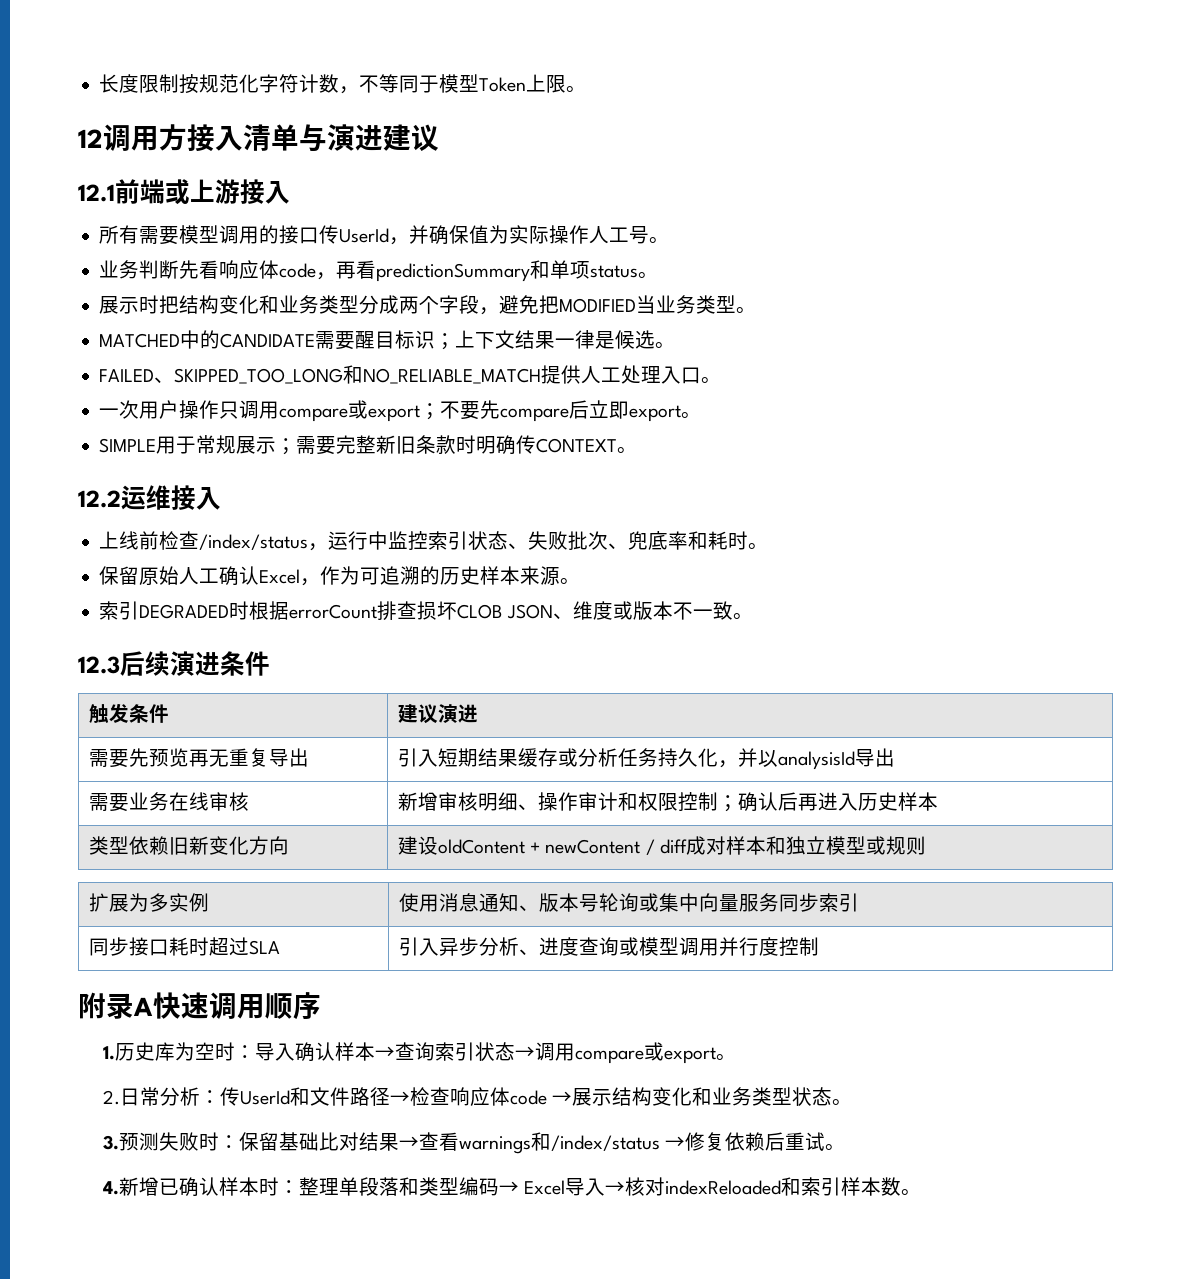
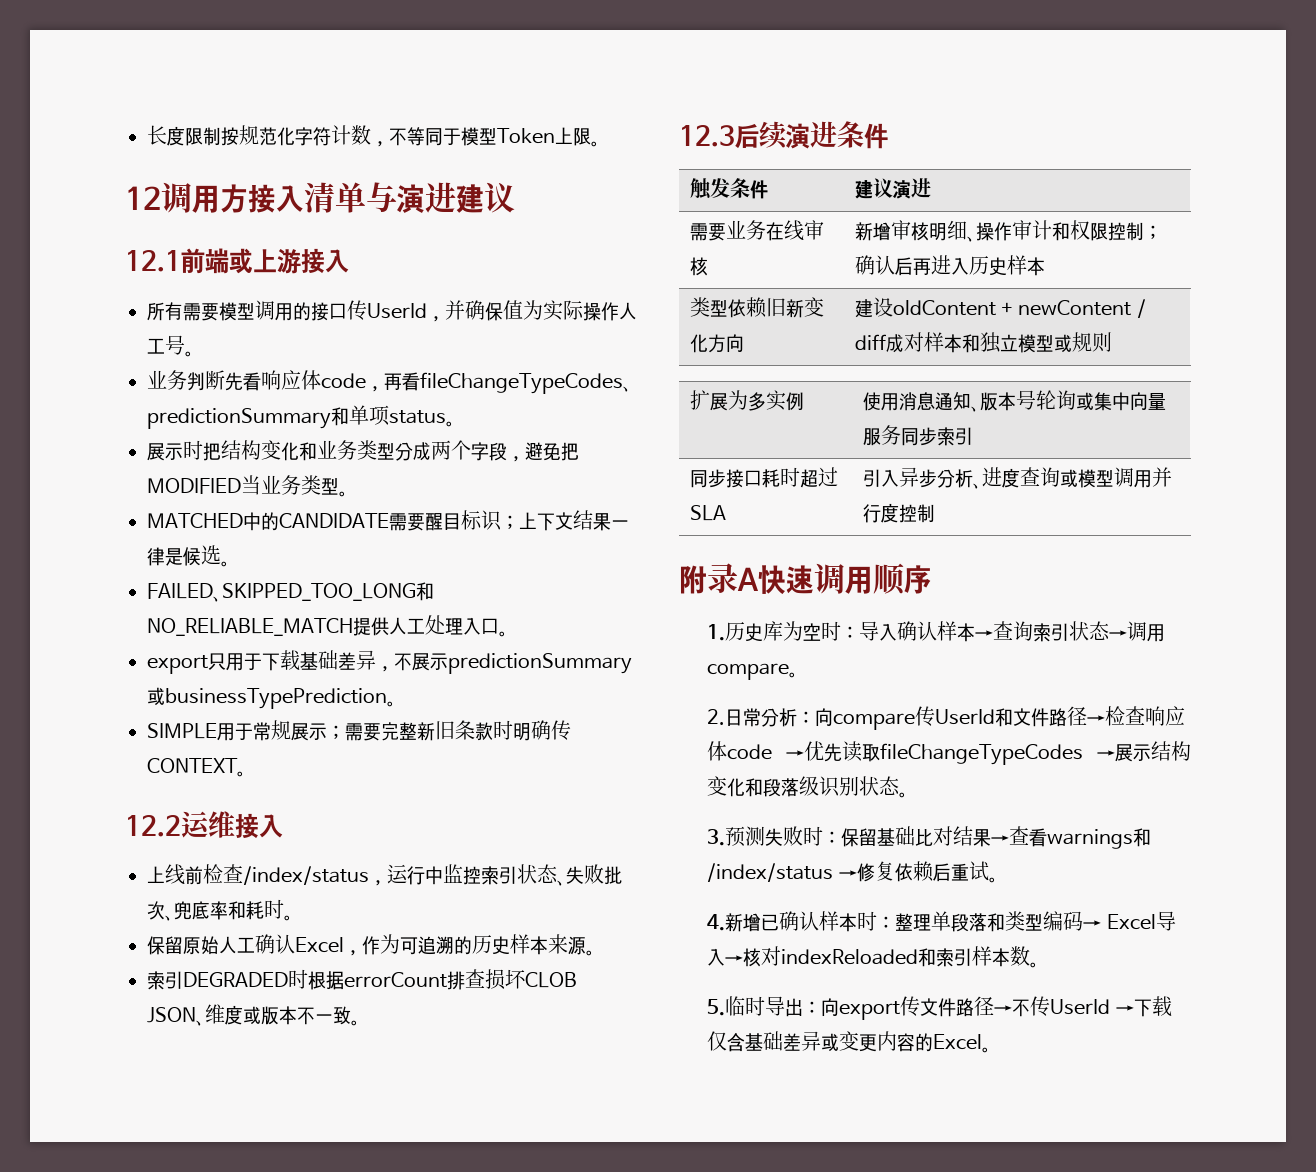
- 业务判断先看响应体code，再看predictionSummary和单项status。
+ 业务判断先看响应体code，再看fileChangeTypeCodes、predictionSummary和单项status。
- 一次用户操作只调用compare或export；不要先compare后立即export。
+ export只用于下载基础差异，不展示predictionSummary或businessTypePrediction。
- 需要先预览再无重复导出 | 引入短期结果缓存或分析任务持久化，并以analysisId导出
- 1.历史库为空时：导入确认样本→查询索引状态→调用compare或export。
+ 1.历史库为空时：导入确认样本→查询索引状态→调用compare。
- 2.日常分析：传UserId和文件路径→检查响应体code →展示结构变化和业务类型状态。
+ 2.日常分析：向compare传UserId和文件路径→检查响应体code →优先读取fileChangeTypeCodes →展示结构变化和段落级识别状态。
+ 5.临时导出：向export传文件路径→不传UserId →下载仅含基础差异或变更内容的Excel。

